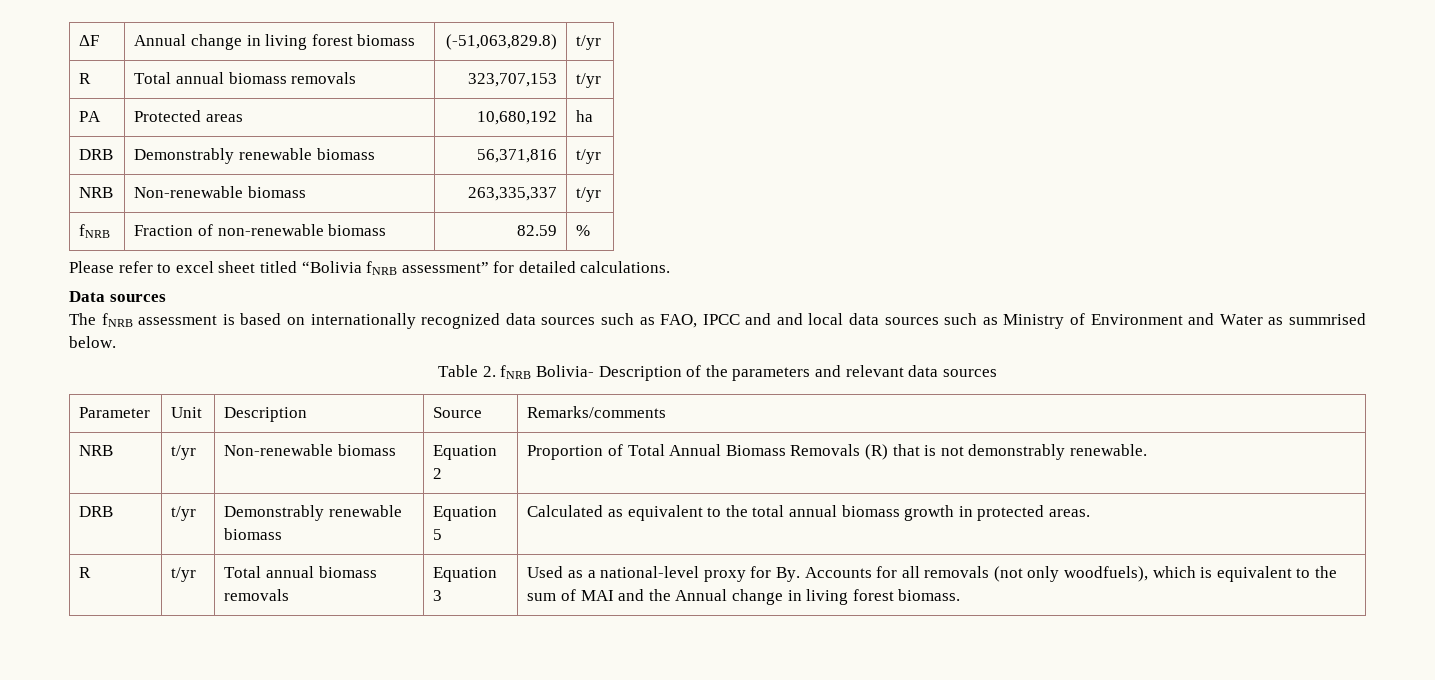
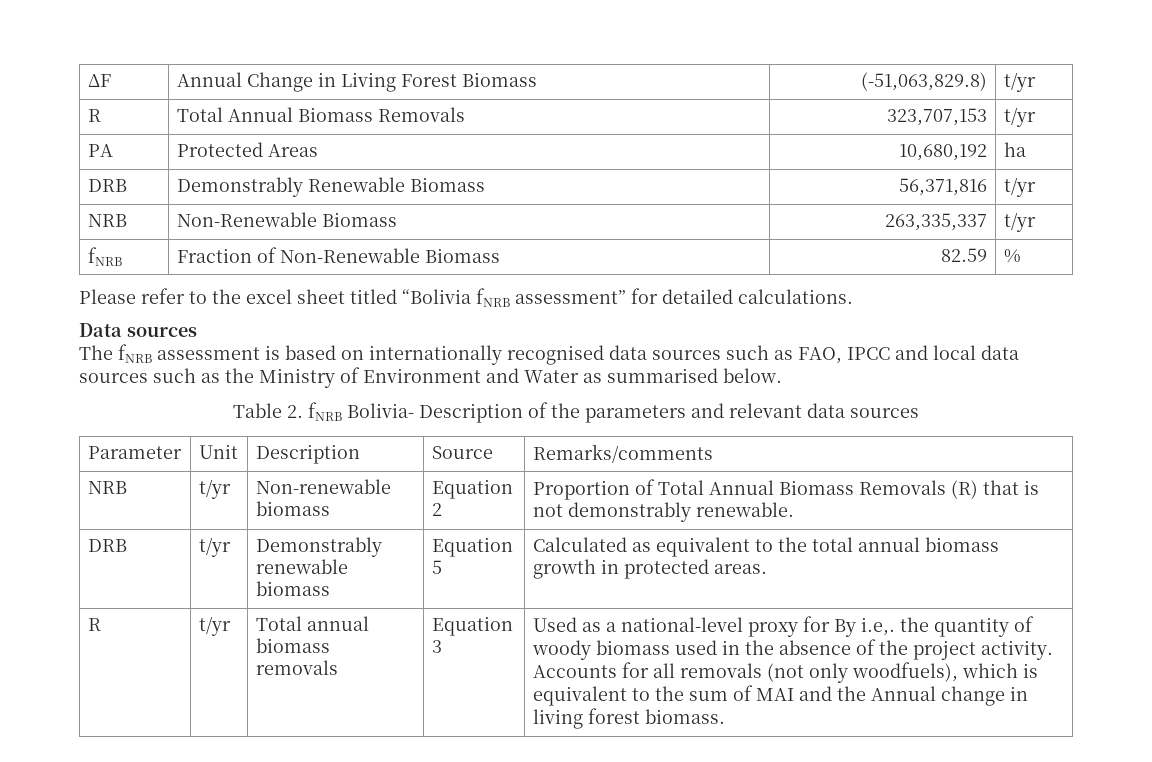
- ΔF | Annual change in living forest biomass | (-51,063,829.8) | t/yr
+ ΔF | Annual Change in Living Forest Biomass | (-51,063,829.8) | t/yr
- R | Total annual biomass removals | 323,707,153 | t/yr
+ R | Total Annual Biomass Removals | 323,707,153 | t/yr
- PA | Protected areas | 10,680,192 | ha
+ PA | Protected Areas | 10,680,192 | ha
- DRB | Demonstrably renewable biomass | 56,371,816 | t/yr
+ DRB | Demonstrably Renewable Biomass | 56,371,816 | t/yr
- NRB | Non-renewable biomass | 263,335,337 | t/yr
+ NRB | Non-Renewable Biomass | 263,335,337 | t/yr
- fNRB | Fraction of non-renewable biomass | 82.59 | %
+ fNRB | Fraction of Non-Renewable Biomass | 82.59 | %
- Please refer to excel sheet titled “Bolivia fNRB assessment” for detailed calculations.
+ Please refer to the excel sheet titled “Bolivia fNRB assessment” for detailed calculations.
- The fNRB assessment is based on internationally recognized data sources such as FAO, IPCC and and local data sources such as Ministry of Environment and Water as summrised below.
+ The fNRB assessment is based on internationally recognised data sources such as FAO, IPCC and local data sources such as the Ministry of Environment and Water as summarised below.
- Used as a national-level proxy for By. Accounts for all removals (not only woodfuels), which is equivalent to the sum of MAI and the Annual change in living forest biomass.
+ Used as a national-level proxy for By i.e,. the quantity of woody biomass used in the absence of the project activity. Accounts for all removals (not only woodfuels), which is equivalent to the sum of MAI and the Annual change in living forest biomass.

